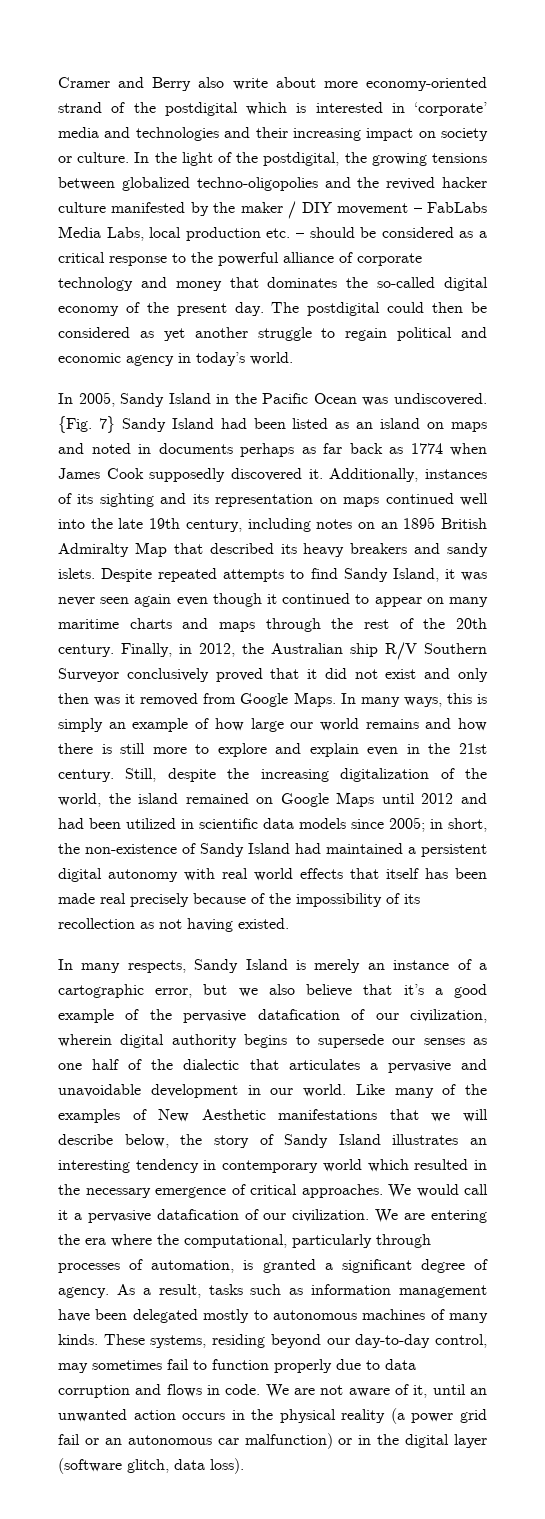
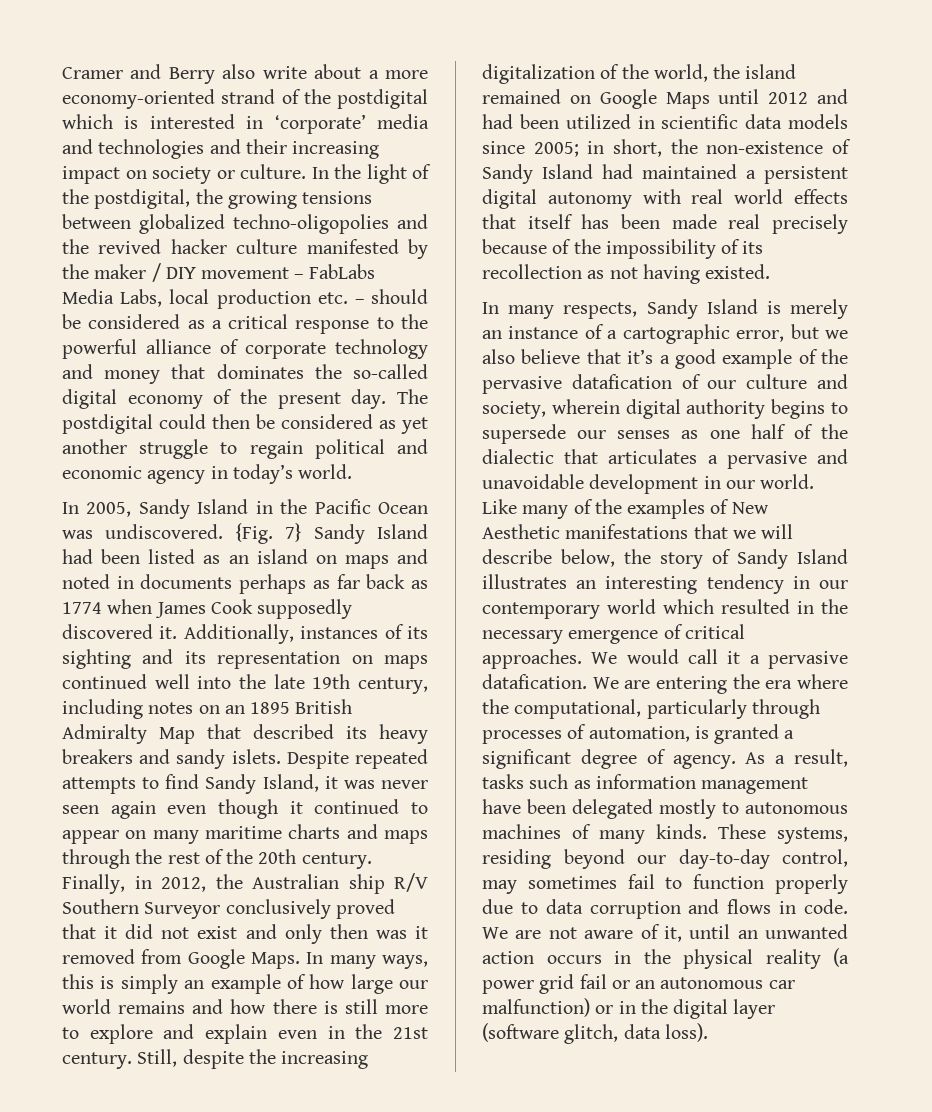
- Cramer and Berry also write about more economy-oriented strand of the postdigital which is interested in ‘corporate’ media and technologies and their increasing impact on society or culture.
+ Cramer and Berry also write about a more economy-oriented strand of the postdigital which is interested in ‘corporate’ media and technologies and their increasing impact on society or culture.
- In many respects, Sandy Island is merely an instance of a cartographic error, but we also believe that it’s a good example of the pervasive datafication of our civilization, wherein digital authority begins to supersede our senses as one half of the dialectic that articulates a pervasive and unavoidable development in our world.
+ In many respects, Sandy Island is merely an instance of a cartographic error, but we also believe that it’s a good example of the pervasive datafication of our culture and society, wherein digital authority begins to supersede our senses as one half of the dialectic that articulates a pervasive and unavoidable development in our world.
- Like many of the examples of New Aesthetic manifestations that we will describe below, the story of Sandy Island illustrates an interesting tendency in contemporary world which resulted in the necessary emergence of critical approaches.
+ Like many of the examples of New Aesthetic manifestations that we will describe below, the story of Sandy Island illustrates an interesting tendency in our contemporary world which resulted in the necessary emergence of critical approaches.
- We would call it a pervasive datafication of our civilization.
+ We would call it a pervasive datafication.

